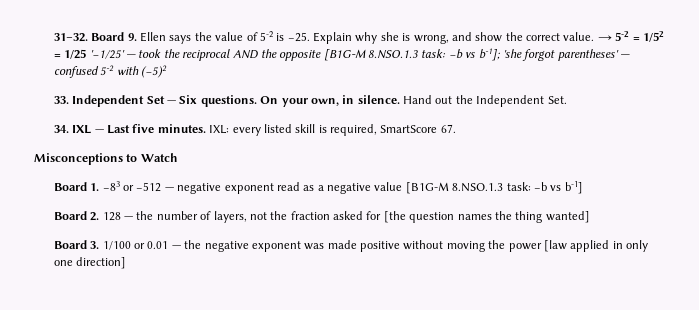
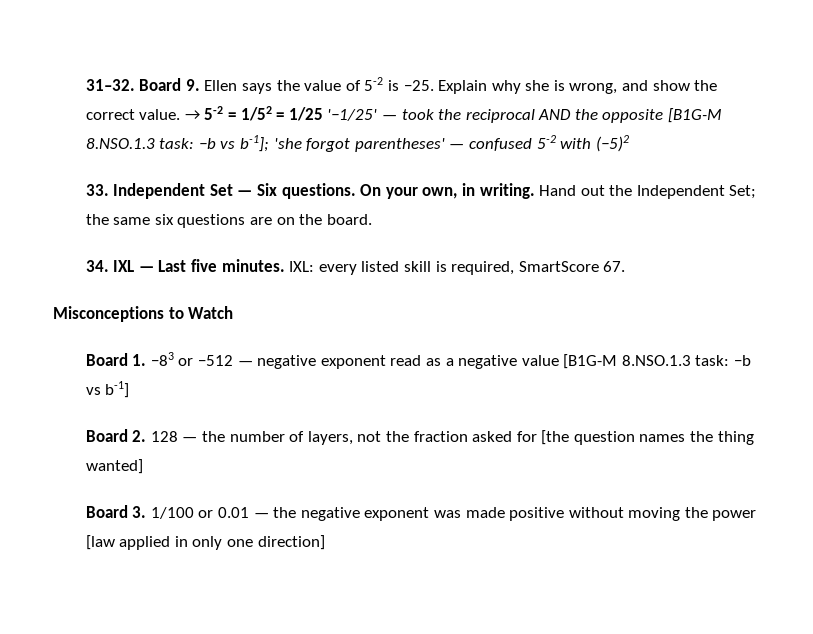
- On your own, in silence.
+ On your own, in writing.
- Hand out the Independent Set.
+ Hand out the Independent Set; the same six questions are on the board.

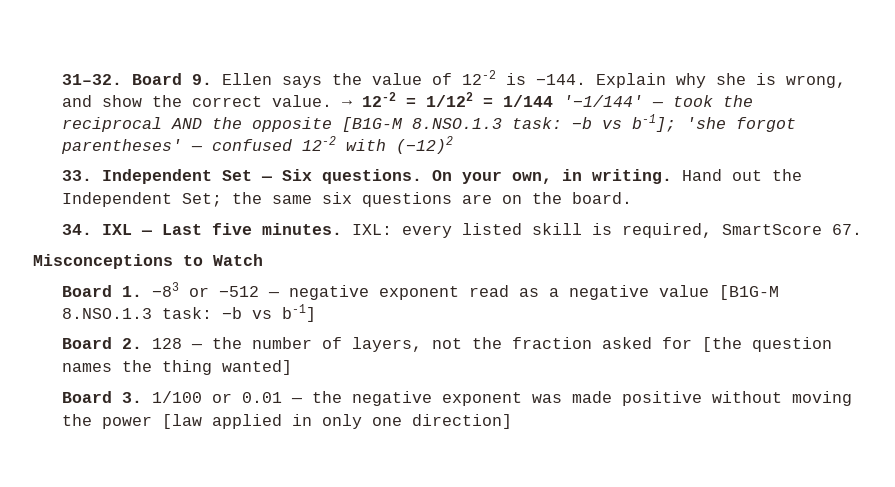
- Board 9. Ellen says the value of 5-2 is −25.
+ Board 9. Ellen says the value of 12-2 is −144.
- → 5-2 = 1/52 = 1/25 '−1/25' — took the reciprocal AND the opposite [B1G-M 8.NSO.1.3 task: −b vs b-1]; 'she forgot parentheses' — confused 5-2 with (−5)2
+ → 12-2 = 1/122 = 1/144 '−1/144' — took the reciprocal AND the opposite [B1G-M 8.NSO.1.3 task: −b vs b-1]; 'she forgot parentheses' — confused 12-2 with (−12)2

